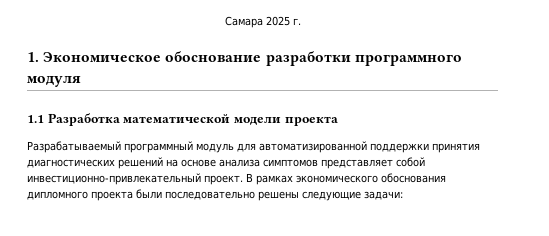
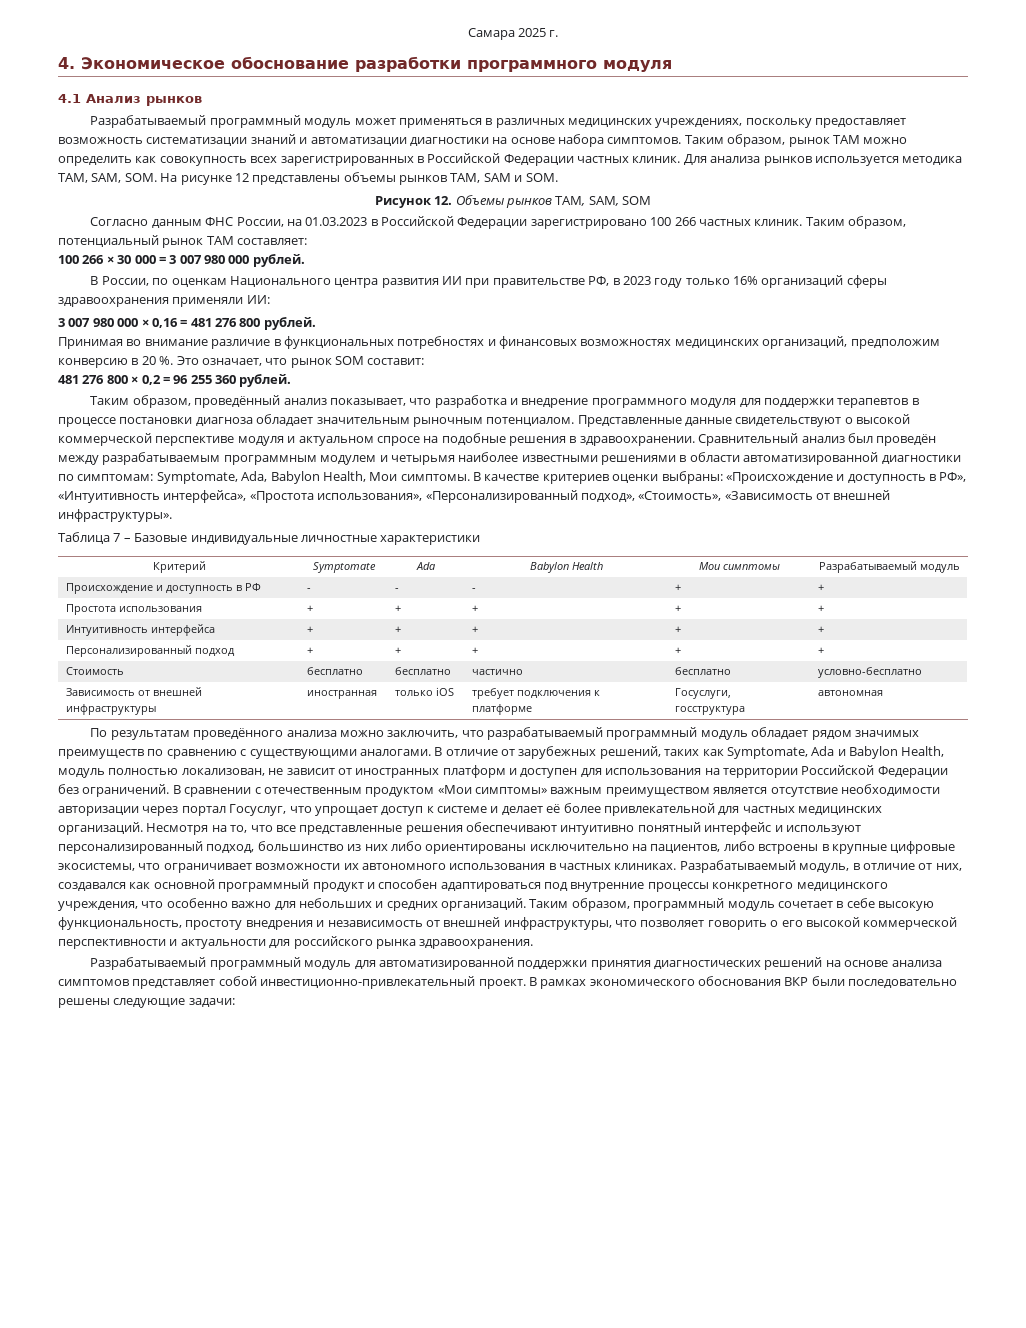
- 1. Экономическое обоснование разработки программного модуля
+ 4. Экономическое обоснование разработки программного модуля
- 1.1 Разработка математической модели проекта
+ 4.1 Анализ рынков
+ Разрабатываемый программный модуль может применяться в различных медицинских учреждениях, поскольку предоставляет возможность систематизации знаний и автоматизации диагностики на основе набора симптомов. Таким образом, рынок TAM можно определить как совокупность всех зарегистрированных в Российской Федерации частных клиник. Для анализа рынков используется методика TAM, SAM, SOM. На рисунке 12 представлены объемы рынков TAM, SAM и SOM.
+ Рисунок 12. Объемы рынков TAM, SAM, SOM
+ Согласно данным ФНС России, на 01.03.2023 в Российской Федерации зарегистрировано 100 266 частных клиник. Таким образом, потенциальный рынок TAM составляет:
+ 100 266 × 30 000 = 3 007 980 000 рублей.
+ В России, по оценкам Национального центра развития ИИ при правительстве РФ, в 2023 году только 16% организаций сферы здравоохранения применяли ИИ:
+ 3 007 980 000 × 0,16 = 481 276 800 рублей.
+ Принимая во внимание различие в функциональных потребностях и финансовых возможностях медицинских организаций, предположим конверсию в 20 %. Это означает, что рынок SOM составит:
+ 481 276 800 × 0,2 = 96 255 360 рублей.
+ Таким образом, проведённый анализ показывает, что разработка и внедрение программного модуля для поддержки терапевтов в процессе постановки диагноза обладает значительным рыночным потенциалом. Представленные данные свидетельствуют о высокой коммерческой перспективе модуля и актуальном спросе на подобные решения в здравоохранении. Сравнительный анализ был проведён между разрабатываемым программным модулем и четырьмя наиболее известными решениями в области автоматизированной диагностики по симптомам: Symptomate, Ada, Babylon Health, Мои симптомы. В качестве критериев оценки выбраны: «Происхождение и доступность в РФ», «Интуитивность интерфейса», «Простота использования», «Персонализированный подход», «Стоимость», «Зависимость от внешней инфраструктуры».
+ Таблица 7 – Базовые индивидуальные личностные характеристики
+ Критерий | Symptomate | Ada | Babylon Health | Мои симптомы | Разрабатываемый модуль
+ Происхождение и доступность в РФ | - | - | - | + | +
+ Простота использования | + | + | + | + | +
+ Интуитивность интерфейса | + | + | + | + | +
+ Персонализированный подход | + | + | + | + | +
+ Стоимость | бесплатно | бесплатно | частично | бесплатно | условно-бесплатно
+ Зависимость от внешней инфраструктуры | иностранная | только iOS | требует подключения к платформе | Госуслуги, госструктура | автономная
+ По результатам проведённого анализа можно заключить, что разрабатываемый программный модуль обладает рядом значимых преимуществ по сравнению с существующими аналогами. В отличие от зарубежных решений, таких как Symptomate, Ada и Babylon Health, модуль полностью локализован, не зависит от иностранных платформ и доступен для использования на территории Российской Федерации без ограничений. В сравнении с отечественным продуктом «Мои симптомы» важным преимуществом является отсутствие необходимости авторизации через портал Госуслуг, что упрощает доступ к системе и делает её более привлекательной для частных медицинских организаций. Несмотря на то, что все представленные решения обеспечивают интуитивно понятный интерфейс и используют персонализированный подход, большинство из них либо ориентированы исключительно на пациентов, либо встроены в крупные цифровые экосистемы, что ограничивает возможности их автономного использования в частных клиниках. Разрабатываемый модуль, в отличие от них, создавался как основной программный продукт и способен адаптироваться под внутренние процессы конкретного медицинского учреждения, что особенно важно для небольших и средних организаций. Таким образом, программный модуль сочетает в себе высокую функциональность, простоту внедрения и независимость от внешней инфраструктуры, что позволяет говорить о его высокой коммерческой перспективности и актуальности для российского рынка здравоохранения.
- В рамках экономического обоснования дипломного проекта были последовательно решены следующие задачи:
+ В рамках экономического обоснования ВКР были последовательно решены следующие задачи:

